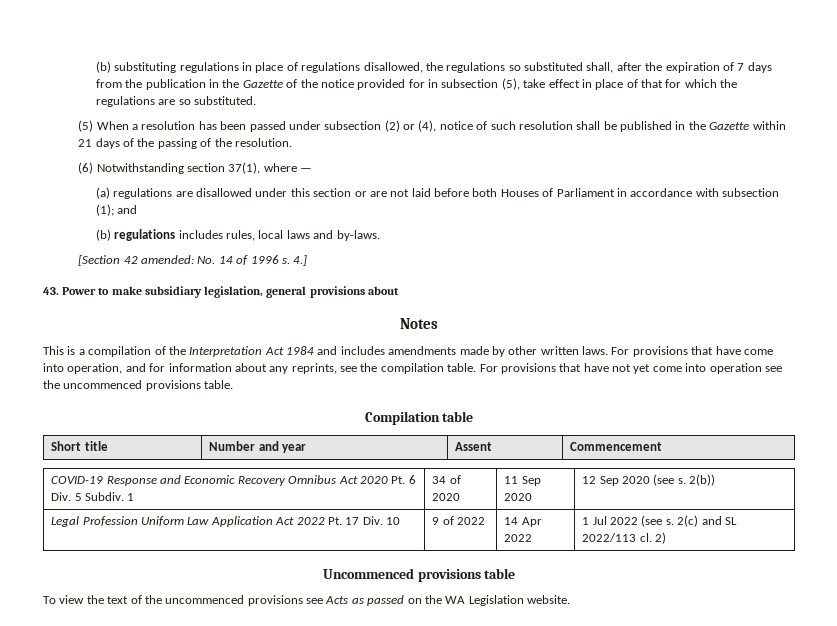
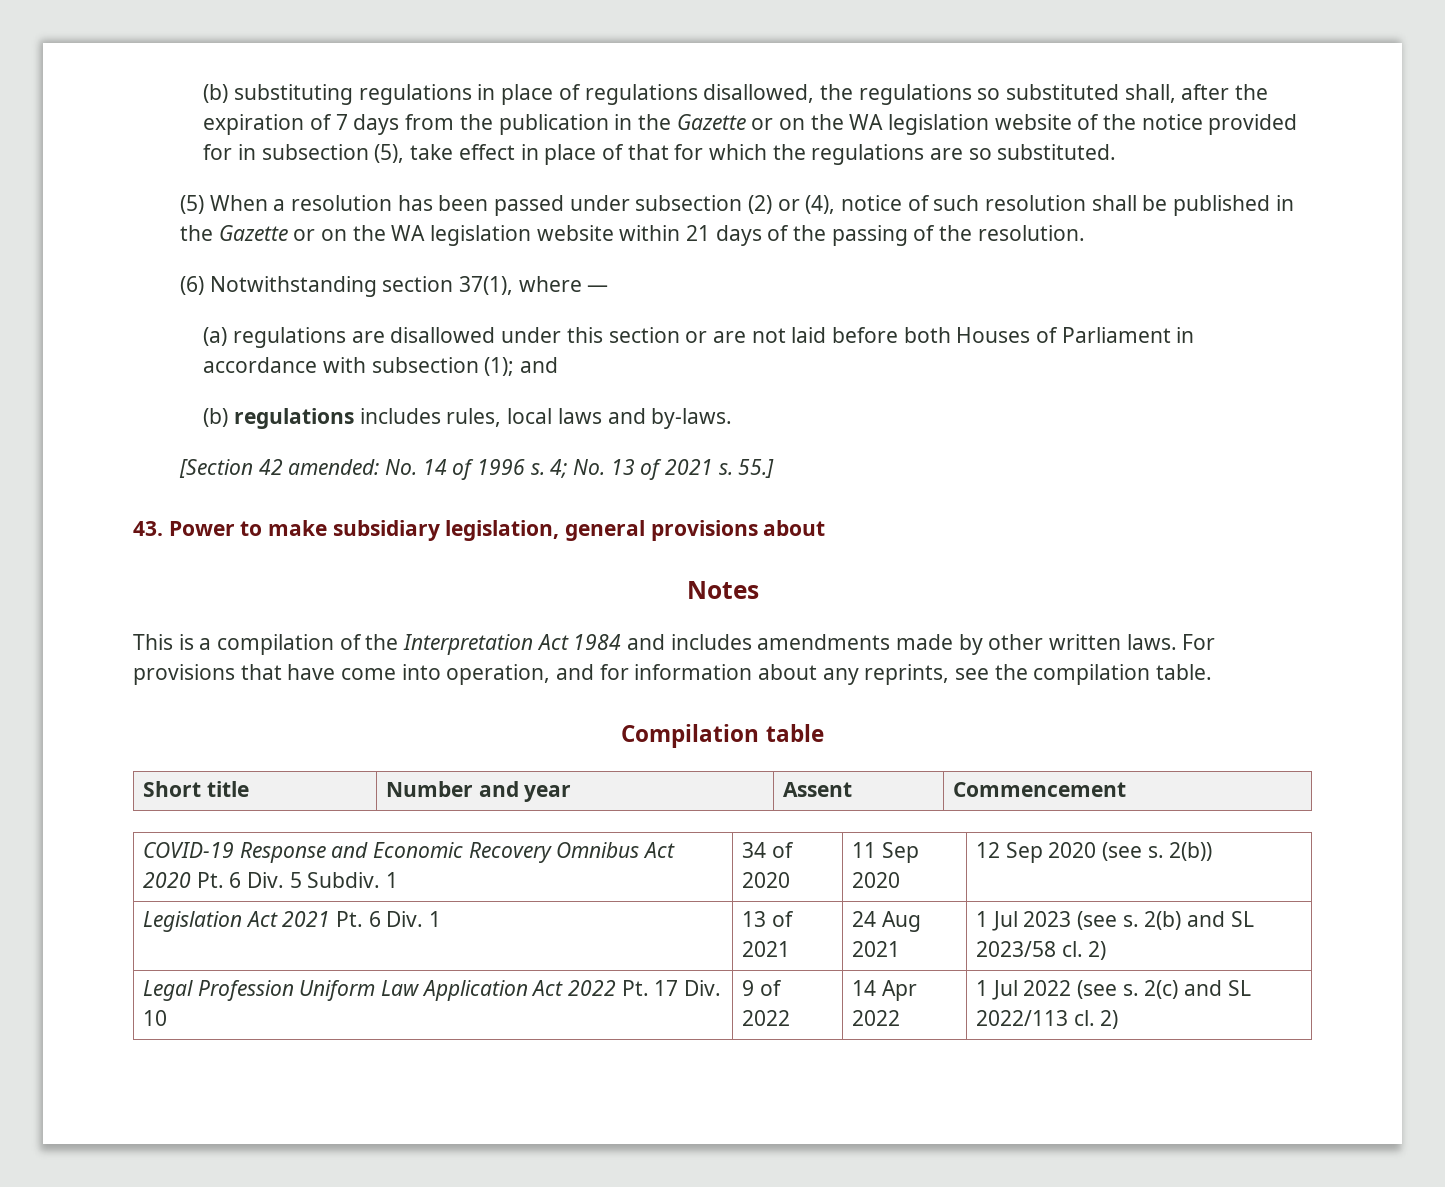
- (b) substituting regulations in place of regulations disallowed, the regulations so substituted shall, after the expiration of 7 days from the publication in the Gazette of the notice provided for in subsection (5), take effect in place of that for which the regulations are so substituted.
+ (b) substituting regulations in place of regulations disallowed, the regulations so substituted shall, after the expiration of 7 days from the publication in the Gazette or on the WA legislation website of the notice provided for in subsection (5), take effect in place of that for which the regulations are so substituted.
- (5) When a resolution has been passed under subsection (2) or (4), notice of such resolution shall be published in the Gazette within 21 days of the passing of the resolution.
+ (5) When a resolution has been passed under subsection (2) or (4), notice of such resolution shall be published in the Gazette or on the WA legislation website within 21 days of the passing of the resolution.
- 4.]
+ 4; No. 13 of 2021 s. 55.]
- For provisions that have not yet come into operation see the uncommenced provisions table.
+ Legislation Act 2021 Pt. 6 Div. 1 | 13 of 2021 | 24 Aug 2021 | 1 Jul 2023 (see s. 2(b) and SL 2023/58 cl. 2)
- Uncommenced provisions table
- To view the text of the uncommenced provisions see Acts as passed on the WA Legislation website.

